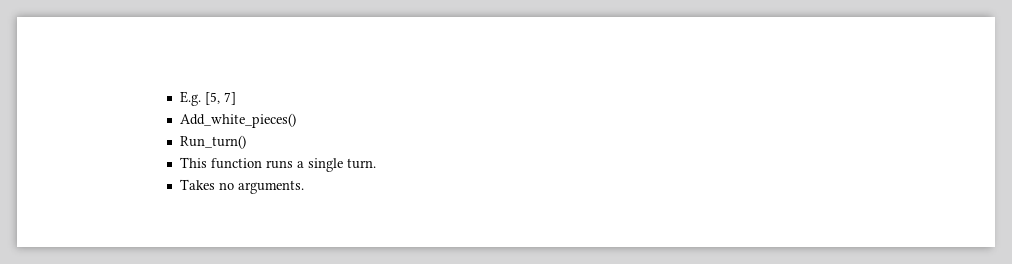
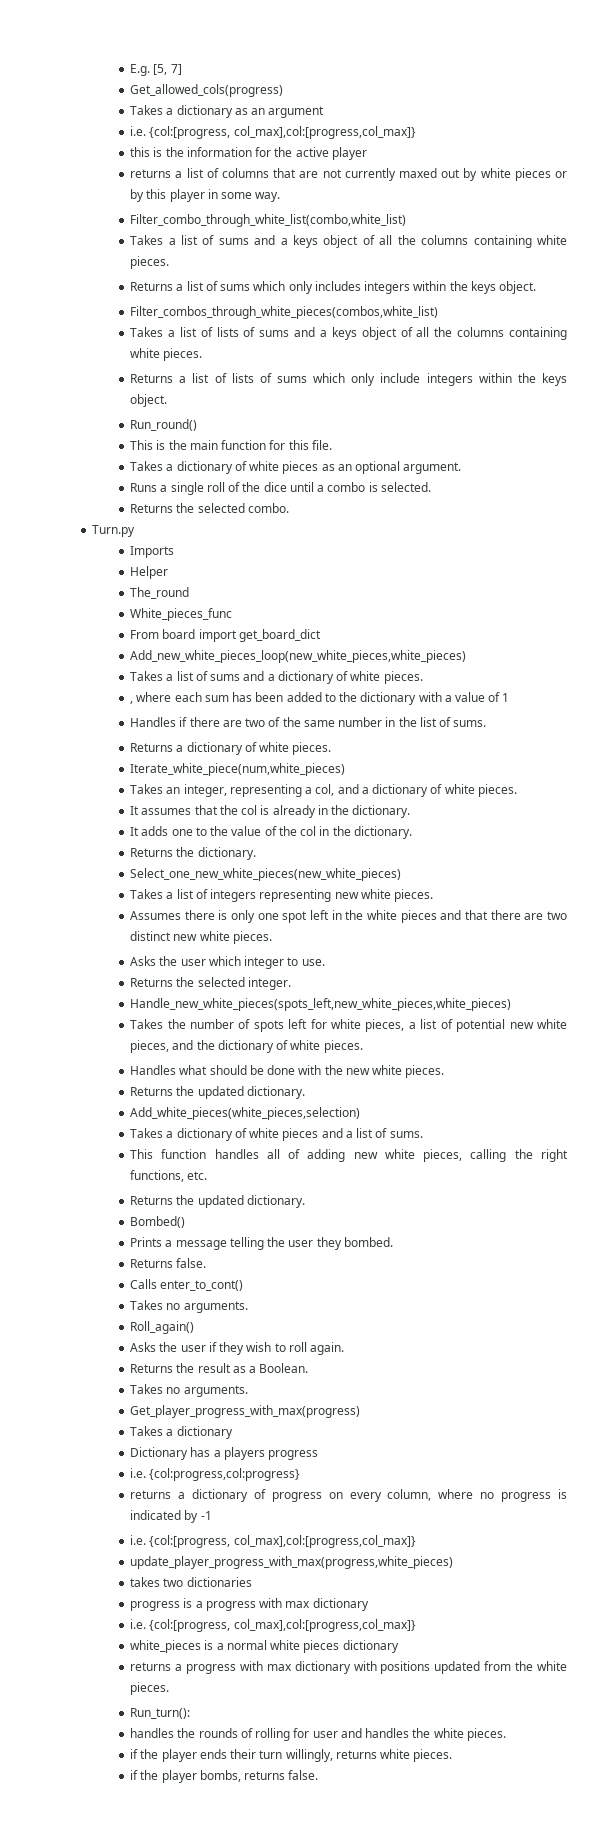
- Add_white_pieces()
- Run_turn()
- This function runs a single turn.
+ Get_allowed_cols(progress)
+ Takes a dictionary as an argument
+ i.e. {col:[progress, col_max],col:[progress,col_max]}
+ this is the information for the active player
+ returns a list of columns that are not currently maxed out by white pieces or by this player in some way.
+ Filter_combo_through_white_list(combo,white_list)
+ Takes a list of sums and a keys object of all the columns containing white pieces.
+ Returns a list of sums which only includes integers within the keys object.
+ Filter_combos_through_white_pieces(combos,white_list)
+ Takes a list of lists of sums and a keys object of all the columns containing white pieces.
+ Returns a list of lists of sums which only include integers within the keys object.
+ Run_round()
+ This is the main function for this file.
+ Takes a dictionary of white pieces as an optional argument.
+ Runs a single roll of the dice until a combo is selected.
+ Returns the selected combo.
+ Turn.py
+ Imports
+ Helper
+ The_round
+ White_pieces_func
+ From board import get_board_dict
+ Add_new_white_pieces_loop(new_white_pieces,white_pieces)
+ Takes a list of sums and a dictionary of white pieces.
+ , where each sum has been added to the dictionary with a value of 1
+ Handles if there are two of the same number in the list of sums.
+ Returns a dictionary of white pieces.
+ Iterate_white_piece(num,white_pieces)
+ Takes an integer, representing a col, and a dictionary of white pieces.
+ It assumes that the col is already in the dictionary.
+ It adds one to the value of the col in the dictionary.
+ Returns the dictionary.
+ Select_one_new_white_pieces(new_white_pieces)
+ Takes a list of integers representing new white pieces.
+ Assumes there is only one spot left in the white pieces and that there are two distinct new white pieces.
+ Asks the user which integer to use.
+ Returns the selected integer.
+ Handle_new_white_pieces(spots_left,new_white_pieces,white_pieces)
+ Takes the number of spots left for white pieces, a list of potential new white pieces, and the dictionary of white pieces.
+ Handles what should be done with the new white pieces.
+ Returns the updated dictionary.
+ Add_white_pieces(white_pieces,selection)
+ Takes a dictionary of white pieces and a list of sums.
+ This function handles all of adding new white pieces, calling the right functions, etc.
+ Returns the updated dictionary.
+ Bombed()
+ Prints a message telling the user they bombed.
+ Returns false.
+ Calls enter_to_cont()
  Takes no arguments.
+ Roll_again()
+ Asks the user if they wish to roll again.
+ Returns the result as a Boolean.
+ Takes no arguments.
+ Get_player_progress_with_max(progress)
+ Takes a dictionary
+ Dictionary has a players progress
+ i.e. {col:progress,col:progress}
+ returns a dictionary of progress on every column, where no progress is indicated by -1
+ i.e. {col:[progress, col_max],col:[progress,col_max]}
+ update_player_progress_with_max(progress,white_pieces)
+ takes two dictionaries
+ progress is a progress with max dictionary
+ i.e. {col:[progress, col_max],col:[progress,col_max]}
+ white_pieces is a normal white pieces dictionary
+ returns a progress with max dictionary with positions updated from the white pieces.
+ Run_turn():
+ handles the rounds of rolling for user and handles the white pieces.
+ if the player ends their turn willingly, returns white pieces.
+ if the player bombs, returns false.

